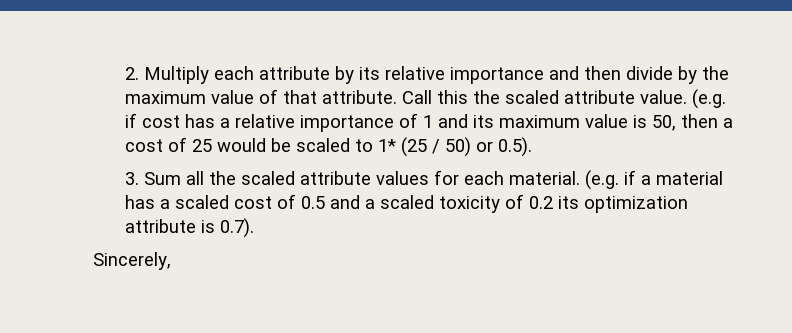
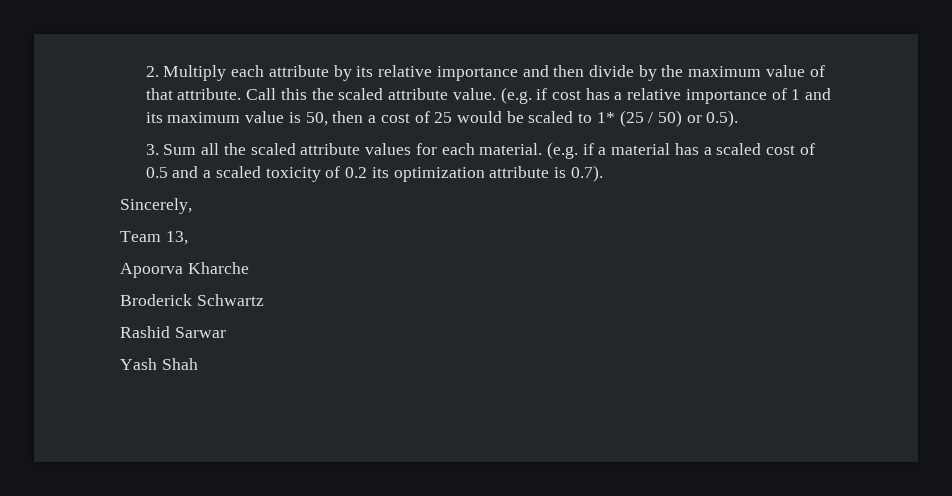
+ Team 13,
+ Apoorva Kharche
+ Broderick Schwartz
+ Rashid Sarwar
+ Yash Shah

